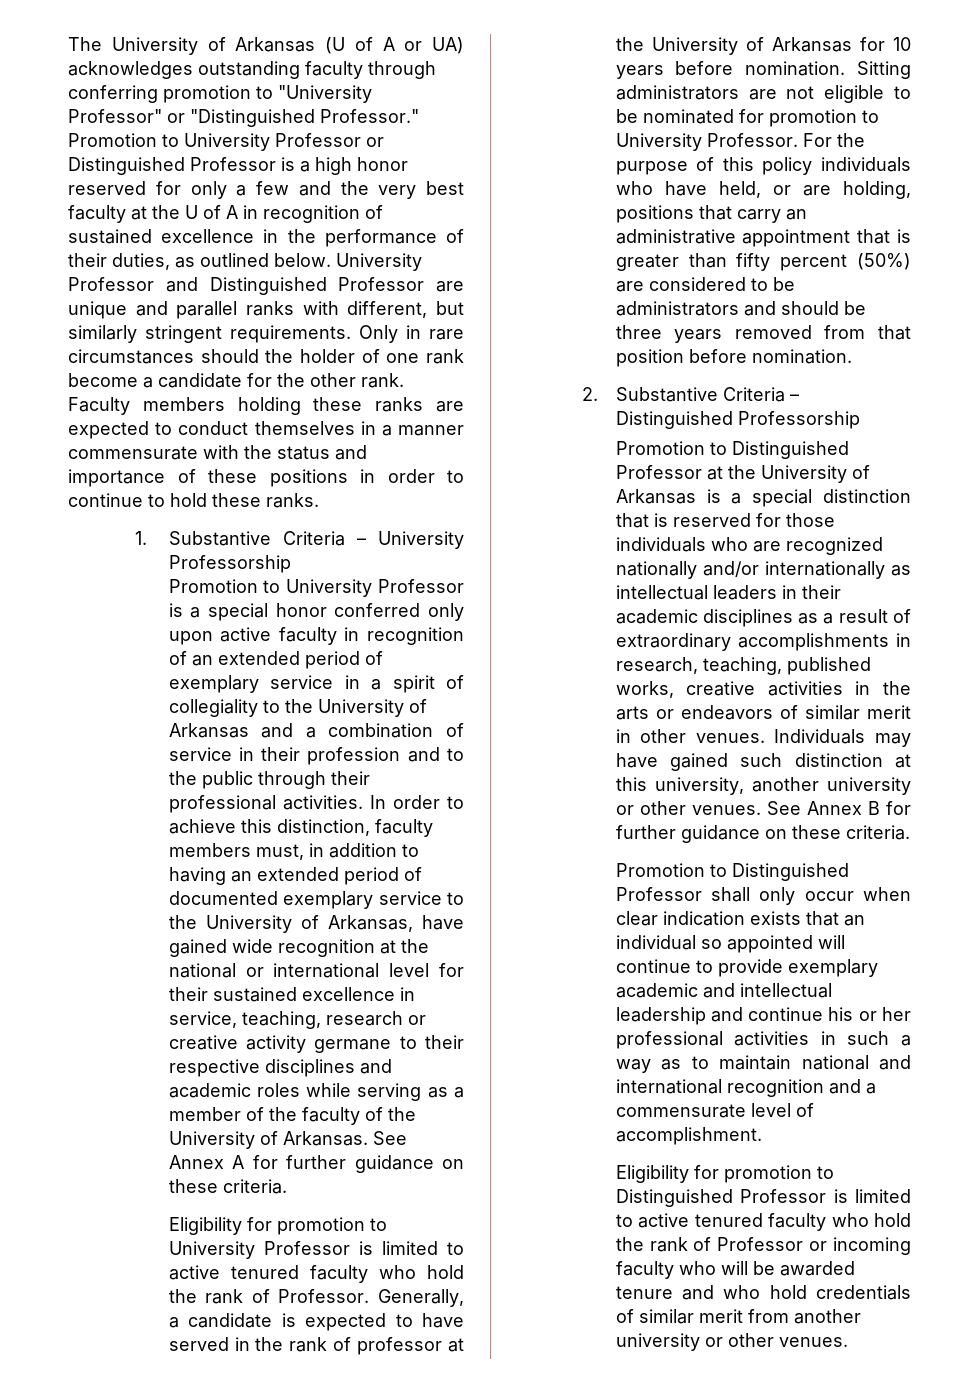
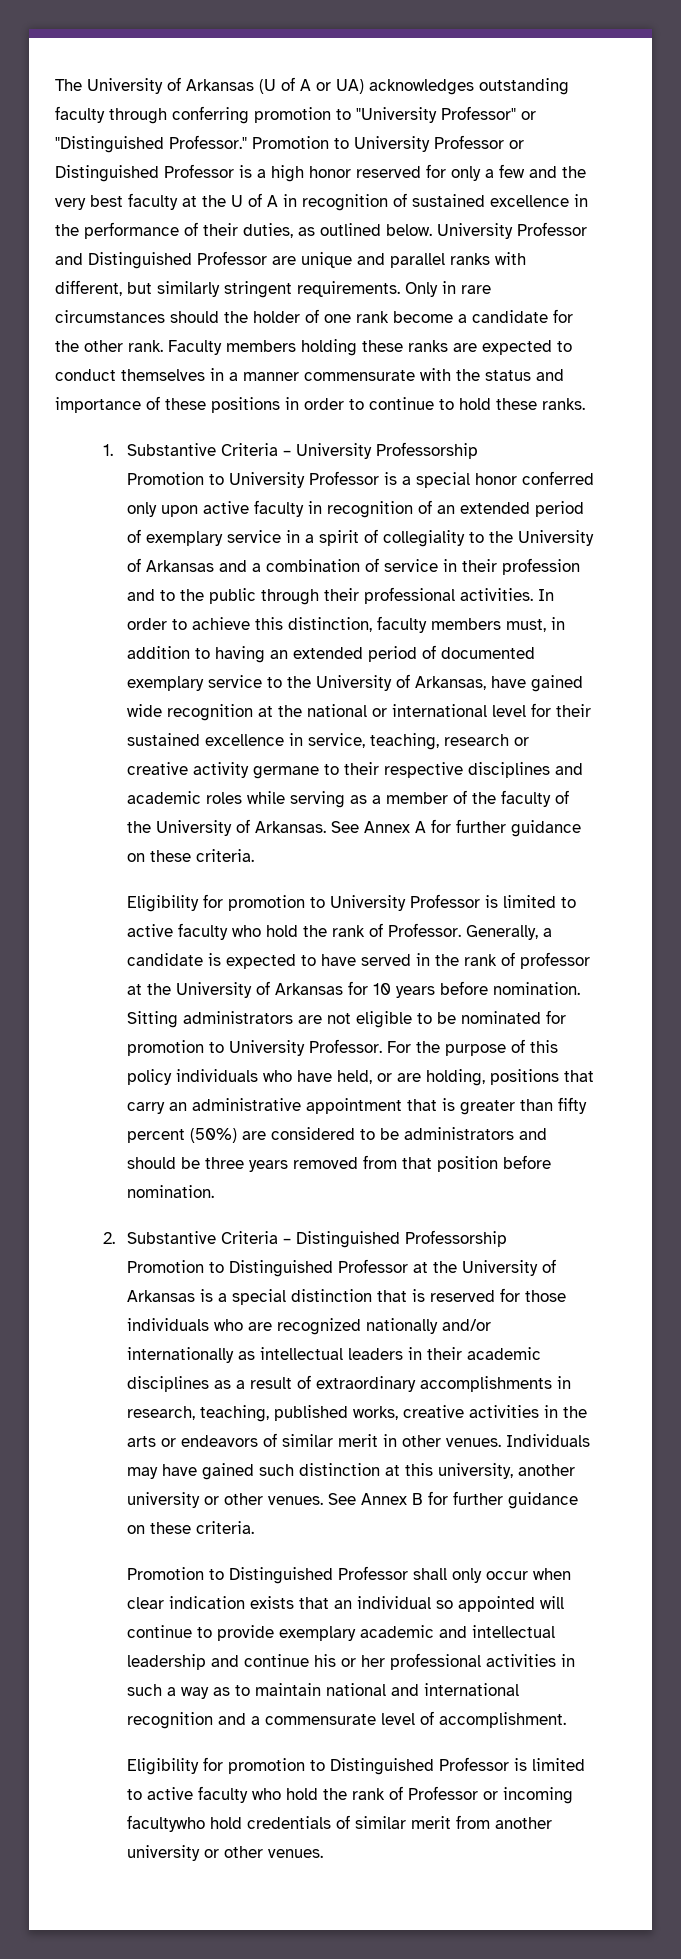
- Eligibility for promotion to University Professor is limited to active tenured faculty who hold the rank of Professor.
+ Eligibility for promotion to University Professor is limited to active faculty who hold the rank of Professor.
- Eligibility for promotion to Distinguished Professor is limited to active tenured faculty who hold the rank of Professor or incoming faculty who will be awarded tenure and who hold credentials of similar merit from another university or other venues.
+ Eligibility for promotion to Distinguished Professor is limited to active faculty who hold the rank of Professor or incoming facultywho hold credentials of similar merit from another university or other venues.

